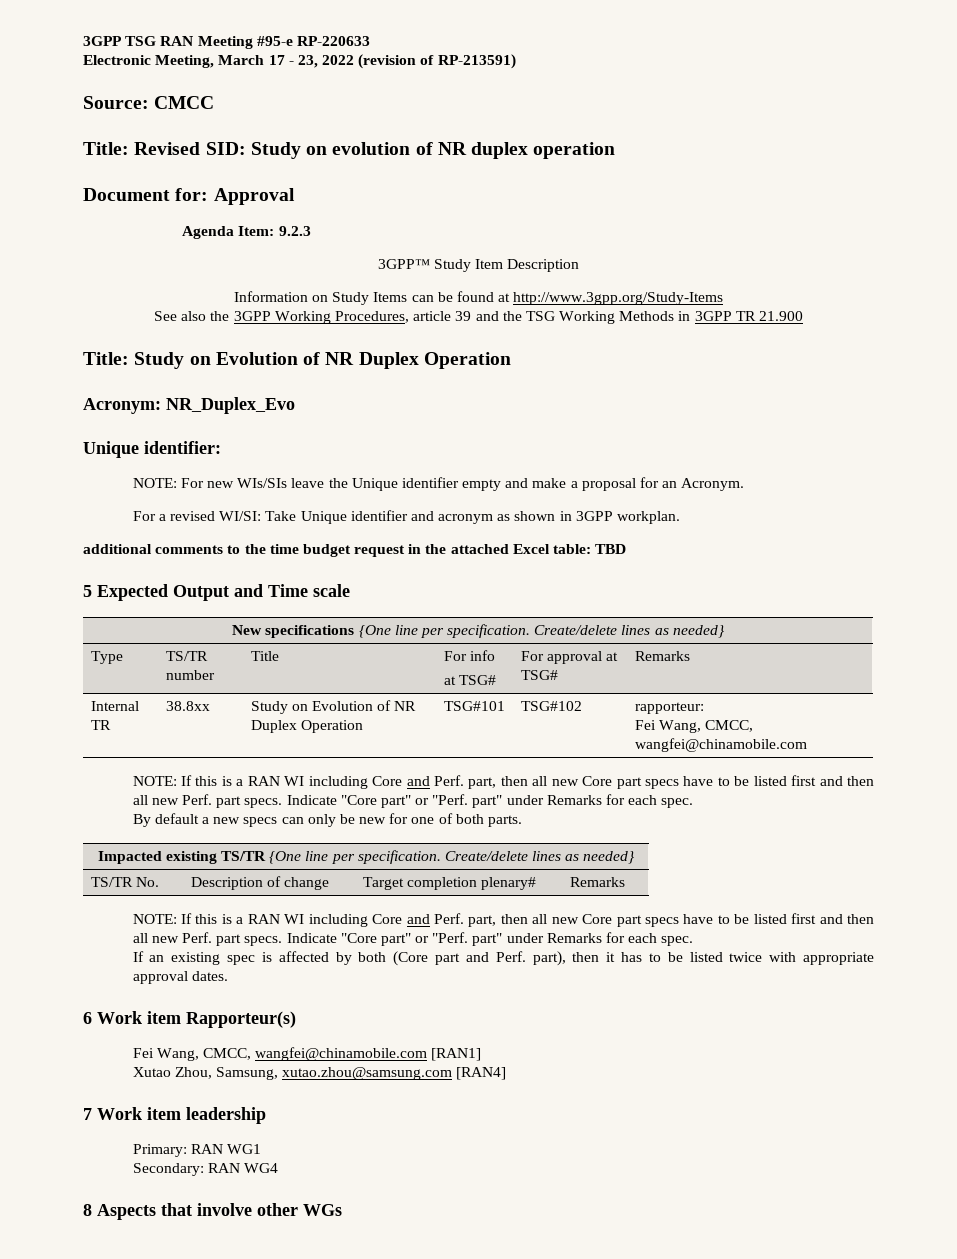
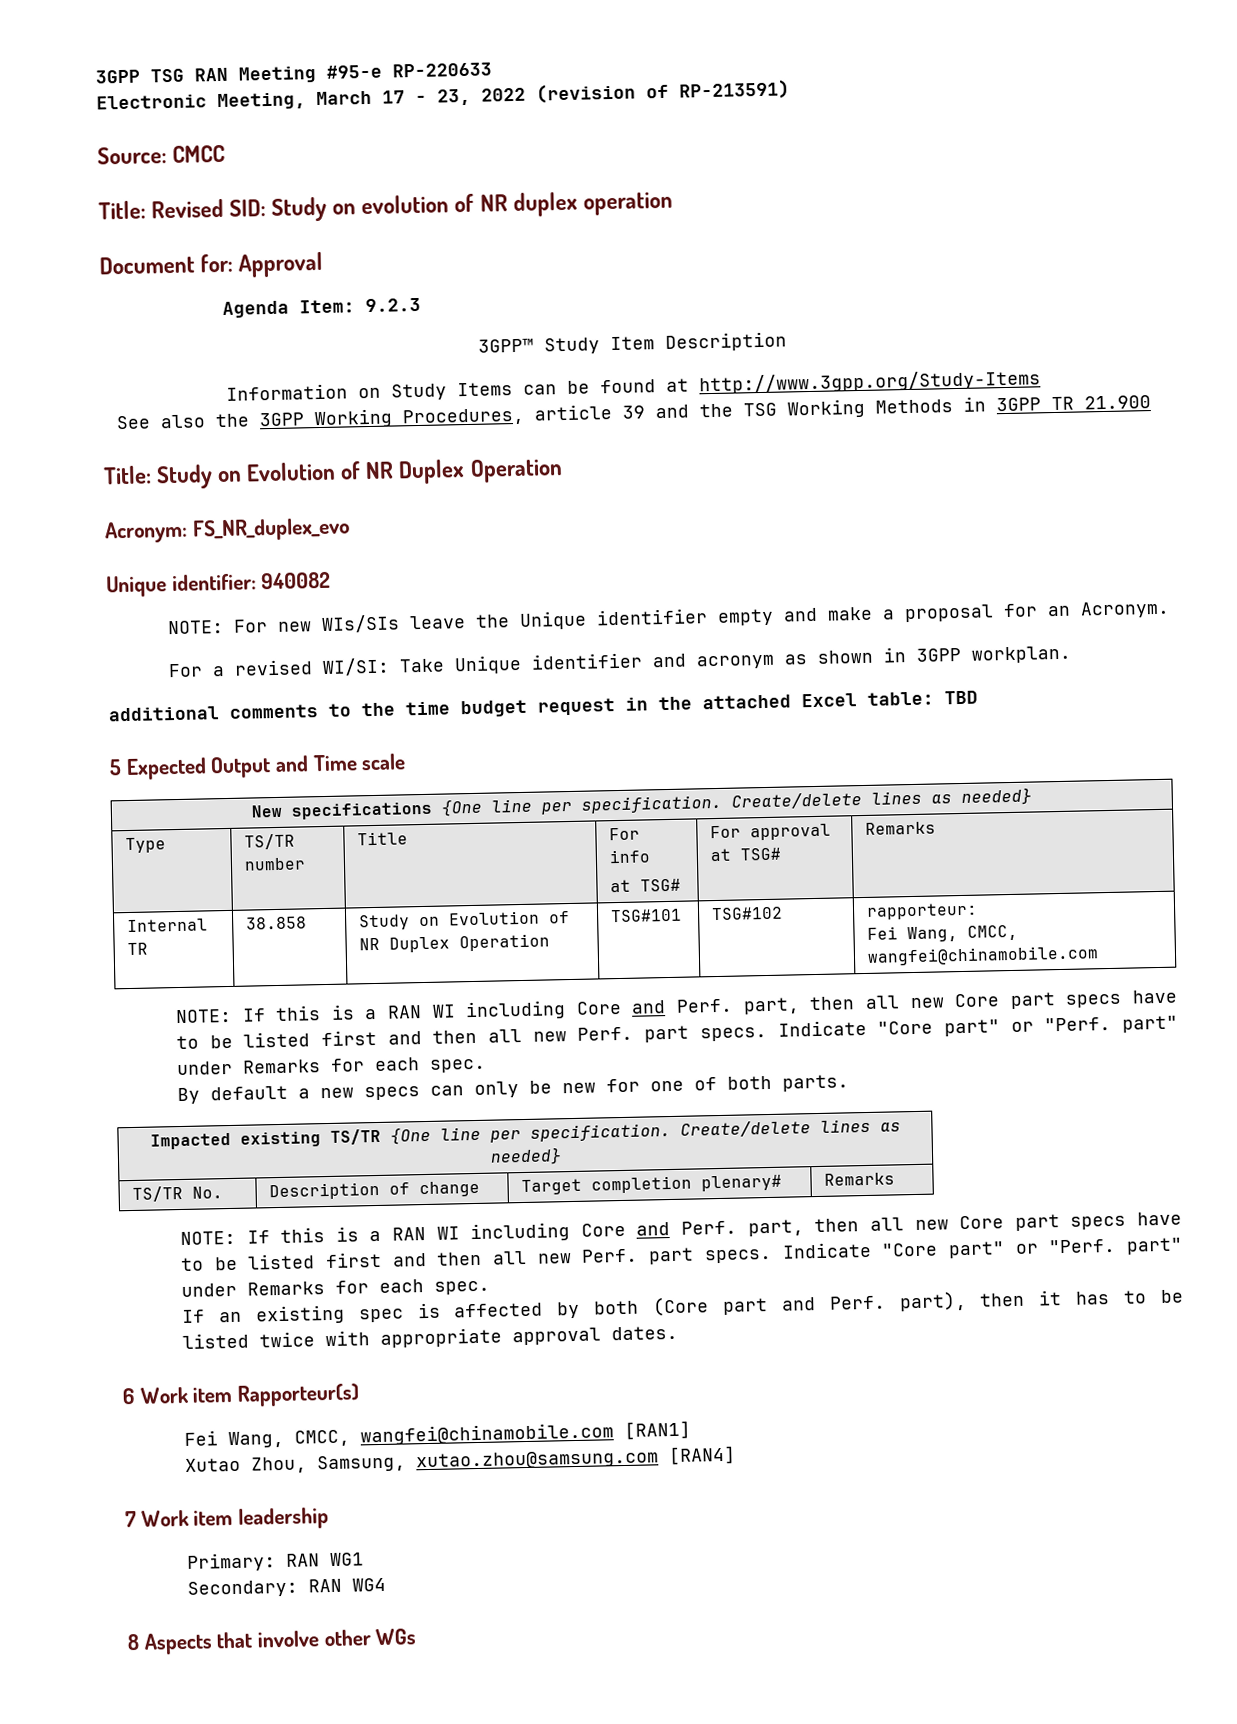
- Acronym: NR_Duplex_Evo
+ Acronym: FS_NR_duplex_evo
- Unique identifier:
+ Unique identifier: 940082
- Internal TR | 38.8xx | Study on Evolution of NR Duplex Operation | TSG#101 | TSG#102 | rapporteur:
+ Internal TR | 38.858 | Study on Evolution of NR Duplex Operation | TSG#101 | TSG#102 | rapporteur:

